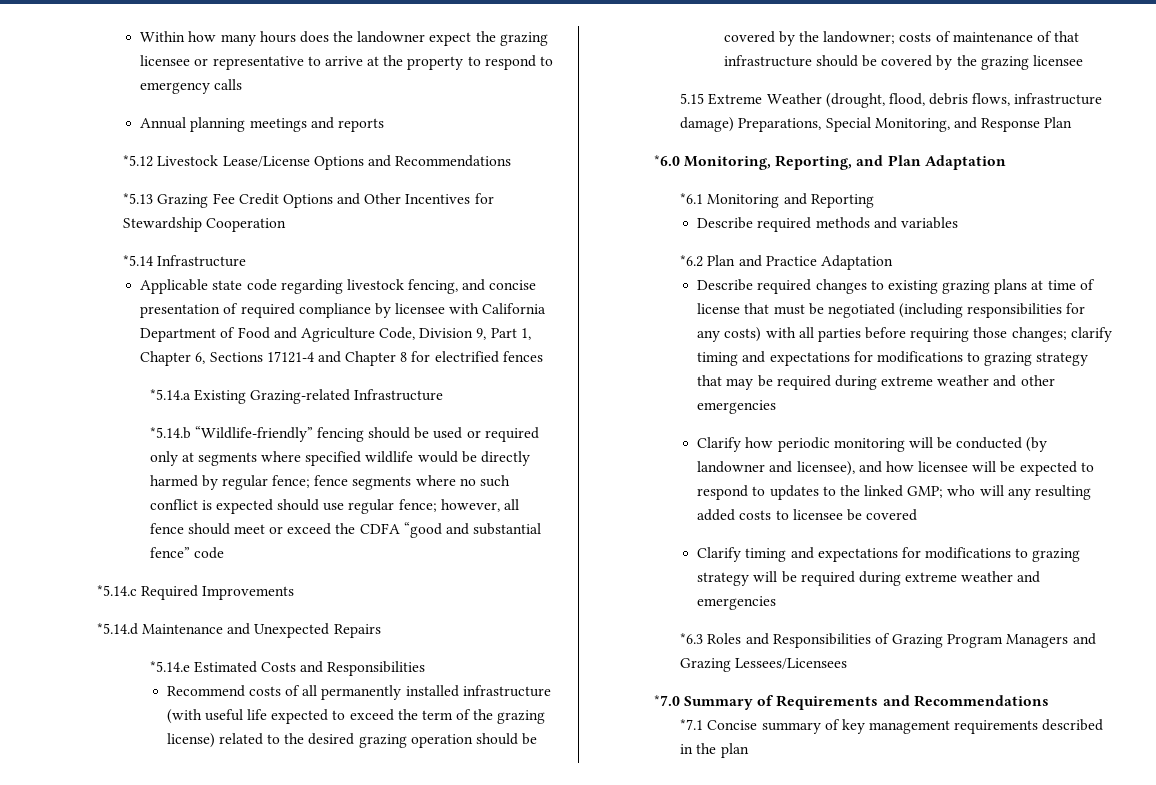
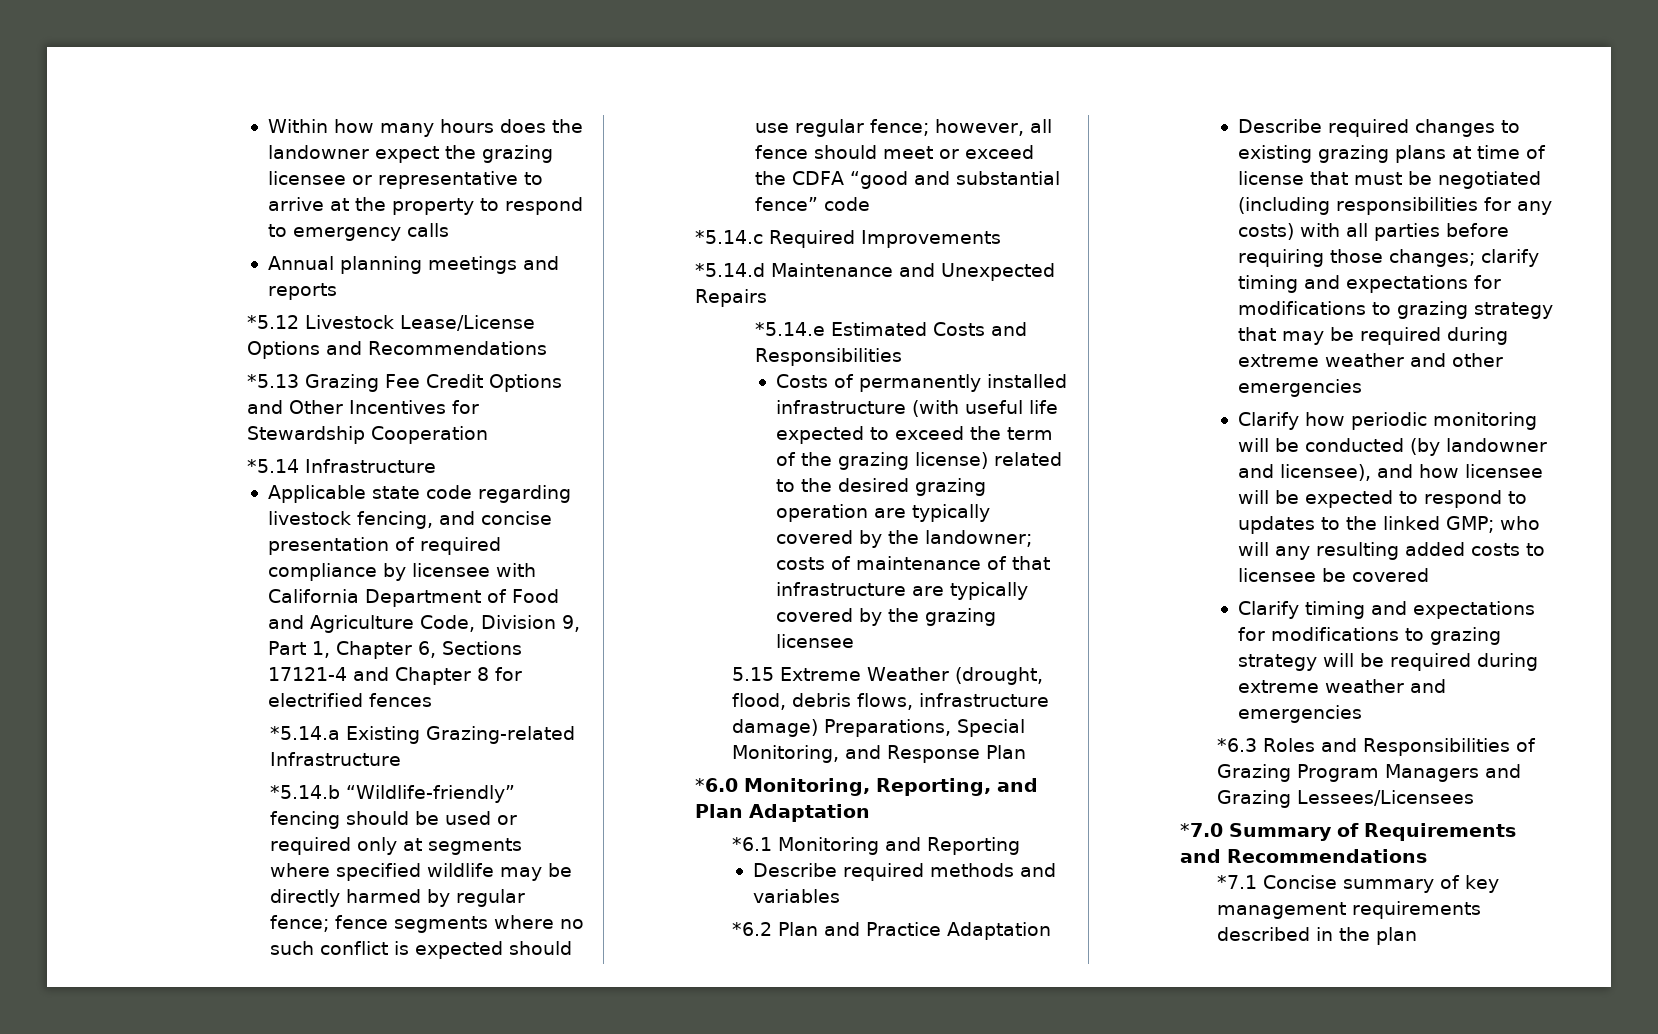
- *5.14.b “Wildlife-friendly” fencing should be used or required only at segments where specified wildlife would be directly harmed by regular fence; fence segments where no such conflict is expected should use regular fence; however, all fence should meet or exceed the CDFA “good and substantial fence” code
+ *5.14.b “Wildlife-friendly” fencing should be used or required only at segments where specified wildlife may be directly harmed by regular fence; fence segments where no such conflict is expected should use regular fence; however, all fence should meet or exceed the CDFA “good and substantial fence” code
- Recommend costs of all permanently installed infrastructure (with useful life expected to exceed the term of the grazing license) related to the desired grazing operation should be covered by the landowner; costs of maintenance of that infrastructure should be covered by the grazing licensee
+ Costs of permanently installed infrastructure (with useful life expected to exceed the term of the grazing license) related to the desired grazing operation are typically covered by the landowner; costs of maintenance of that infrastructure are typically covered by the grazing licensee

